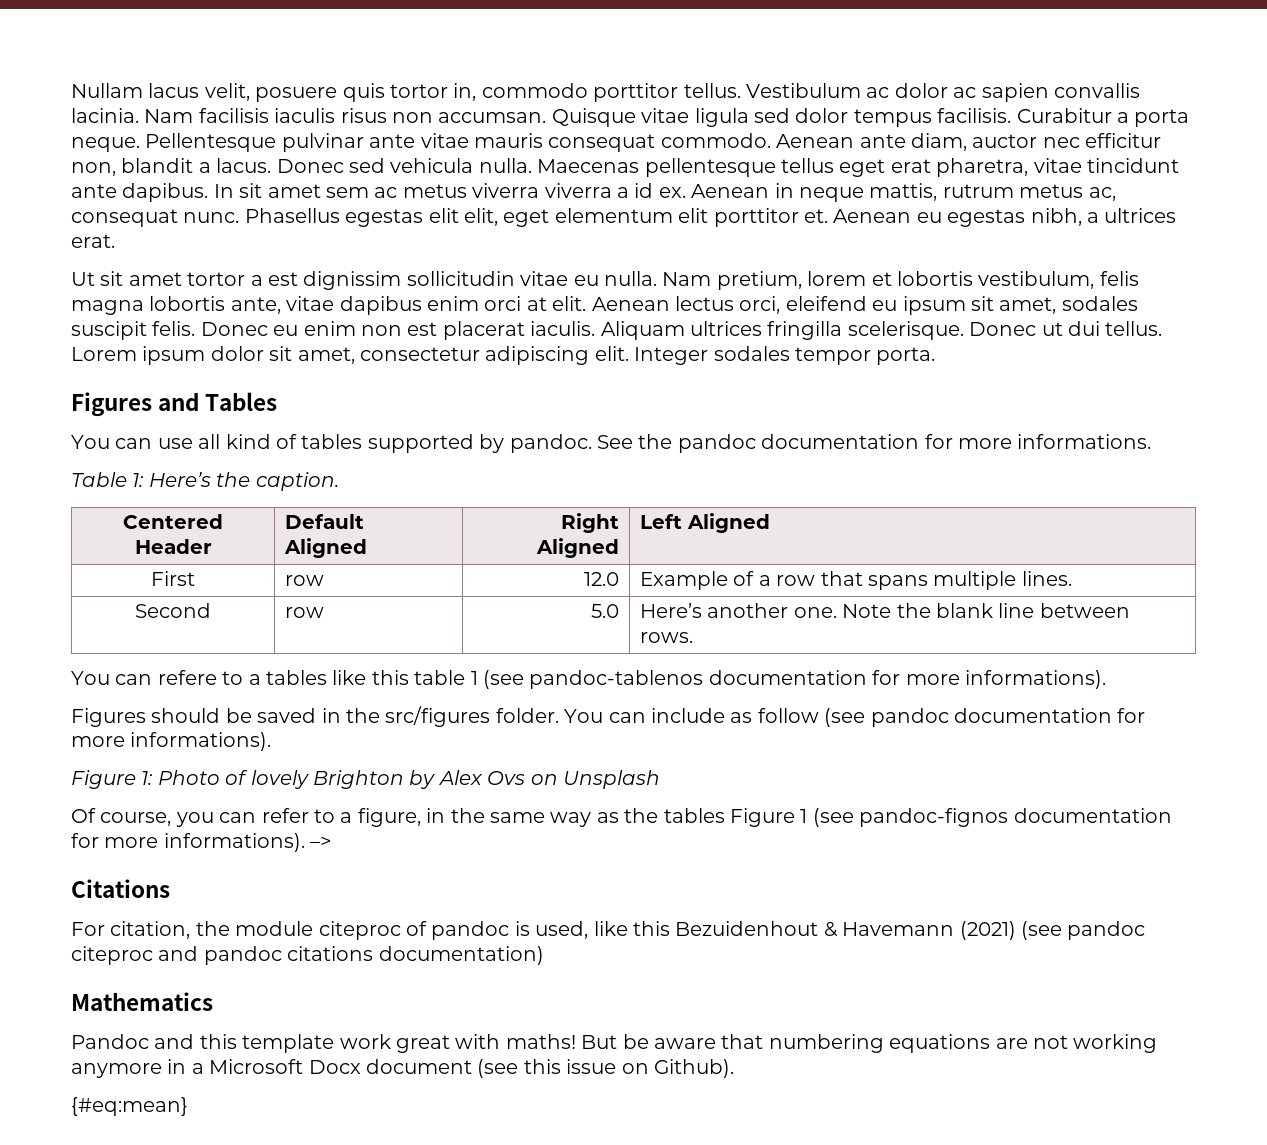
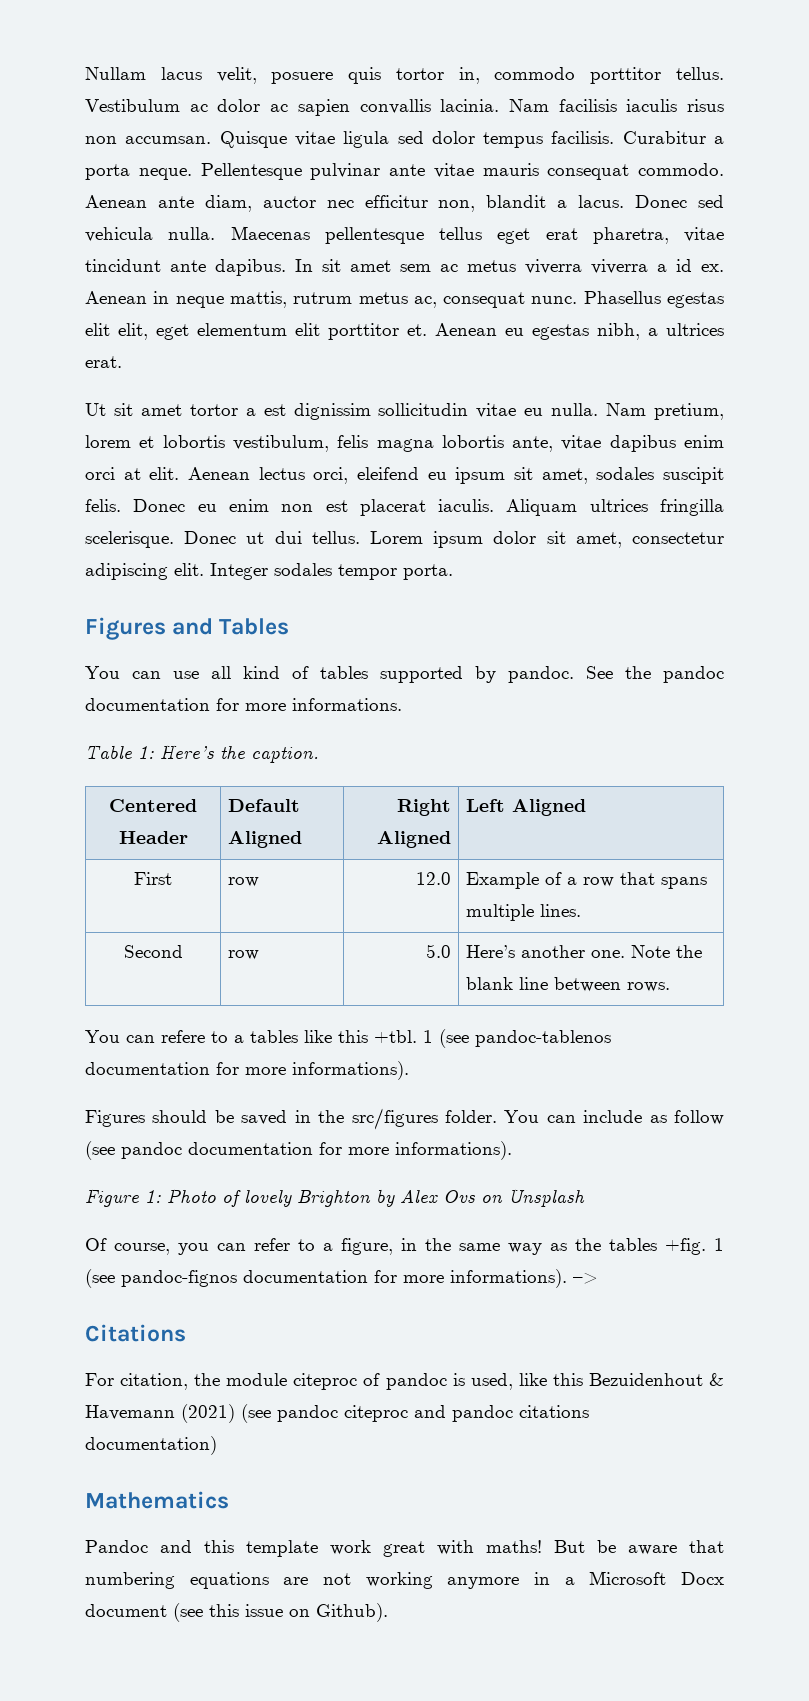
- You can refere to a tables like this table 1 (see pandoc-tablenos documentation for more informations).
+ You can refere to a tables like this +tbl. 1 (see pandoc-tablenos documentation for more informations).
- Of course, you can refer to a figure, in the same way as the tables Figure 1 (see pandoc-fignos documentation for more informations).
+ Of course, you can refer to a figure, in the same way as the tables +fig. 1 (see pandoc-fignos documentation for more informations).
- {#eq:mean}

